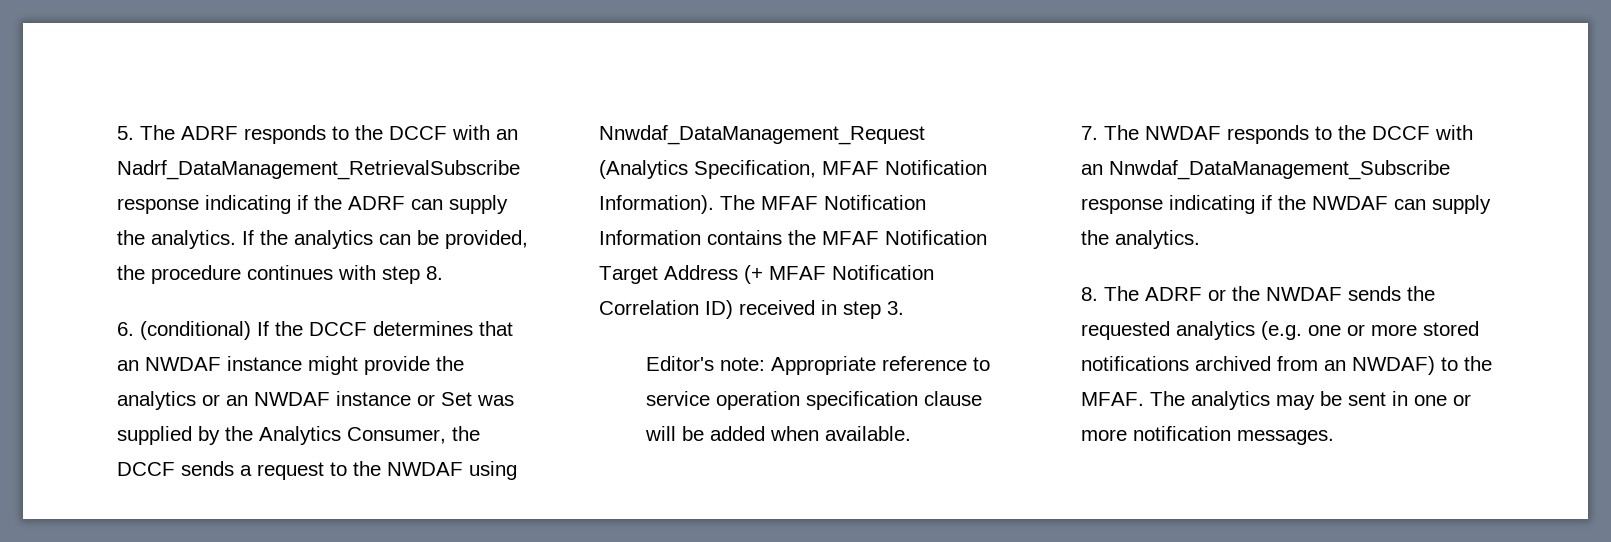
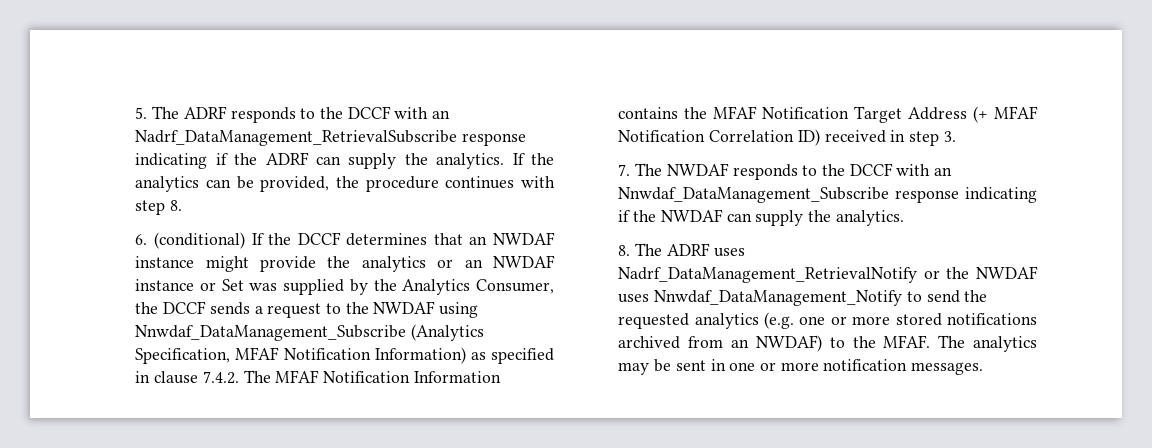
- 6. (conditional) If the DCCF determines that an NWDAF instance might provide the analytics or an NWDAF instance or Set was supplied by the Analytics Consumer, the DCCF sends a request to the NWDAF using Nnwdaf_DataManagement_Request (Analytics Specification, MFAF Notification Information). The MFAF Notification Information contains the MFAF Notification Target Address (+ MFAF Notification Correlation ID) received in step 3.
+ 6. (conditional) If the DCCF determines that an NWDAF instance might provide the analytics or an NWDAF instance or Set was supplied by the Analytics Consumer, the DCCF sends a request to the NWDAF using Nnwdaf_DataManagement_Subscribe (Analytics Specification, MFAF Notification Information) as specified in clause 7.4.2. The MFAF Notification Information contains the MFAF Notification Target Address (+ MFAF Notification Correlation ID) received in step 3.
- Editor's note: Appropriate reference to service operation specification clause will be added when available.
- 8. The ADRF or the NWDAF sends the requested analytics (e.g. one or more stored notifications archived from an NWDAF) to the MFAF.
+ 8. The ADRF uses Nadrf_DataManagement_RetrievalNotify or the NWDAF uses Nnwdaf_DataManagement_Notify to send the requested analytics (e.g. one or more stored notifications archived from an NWDAF) to the MFAF.

